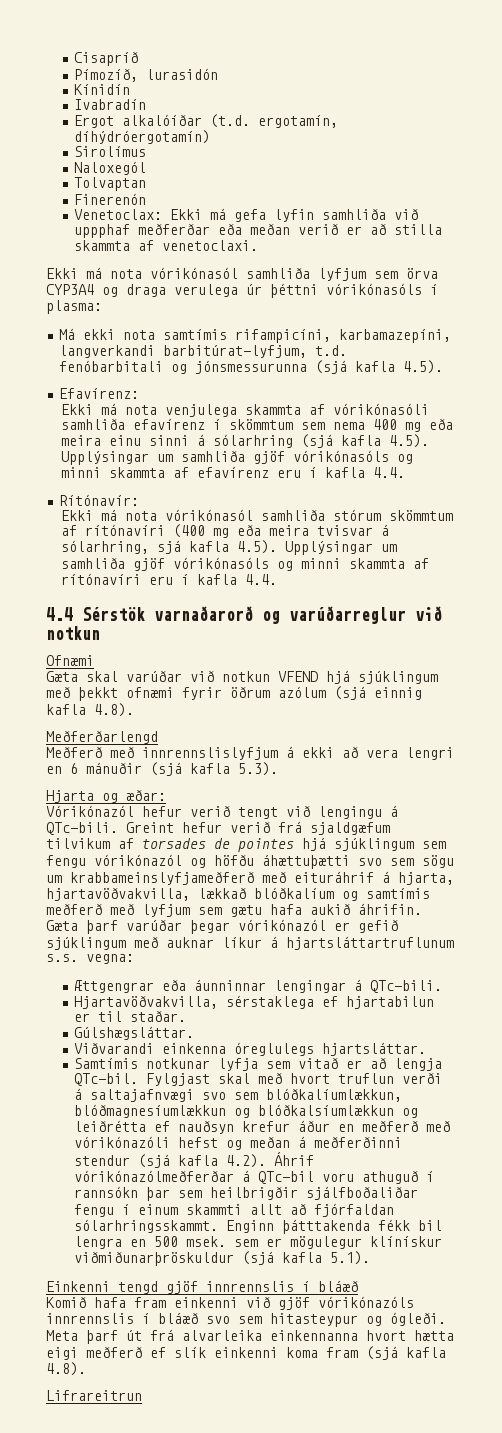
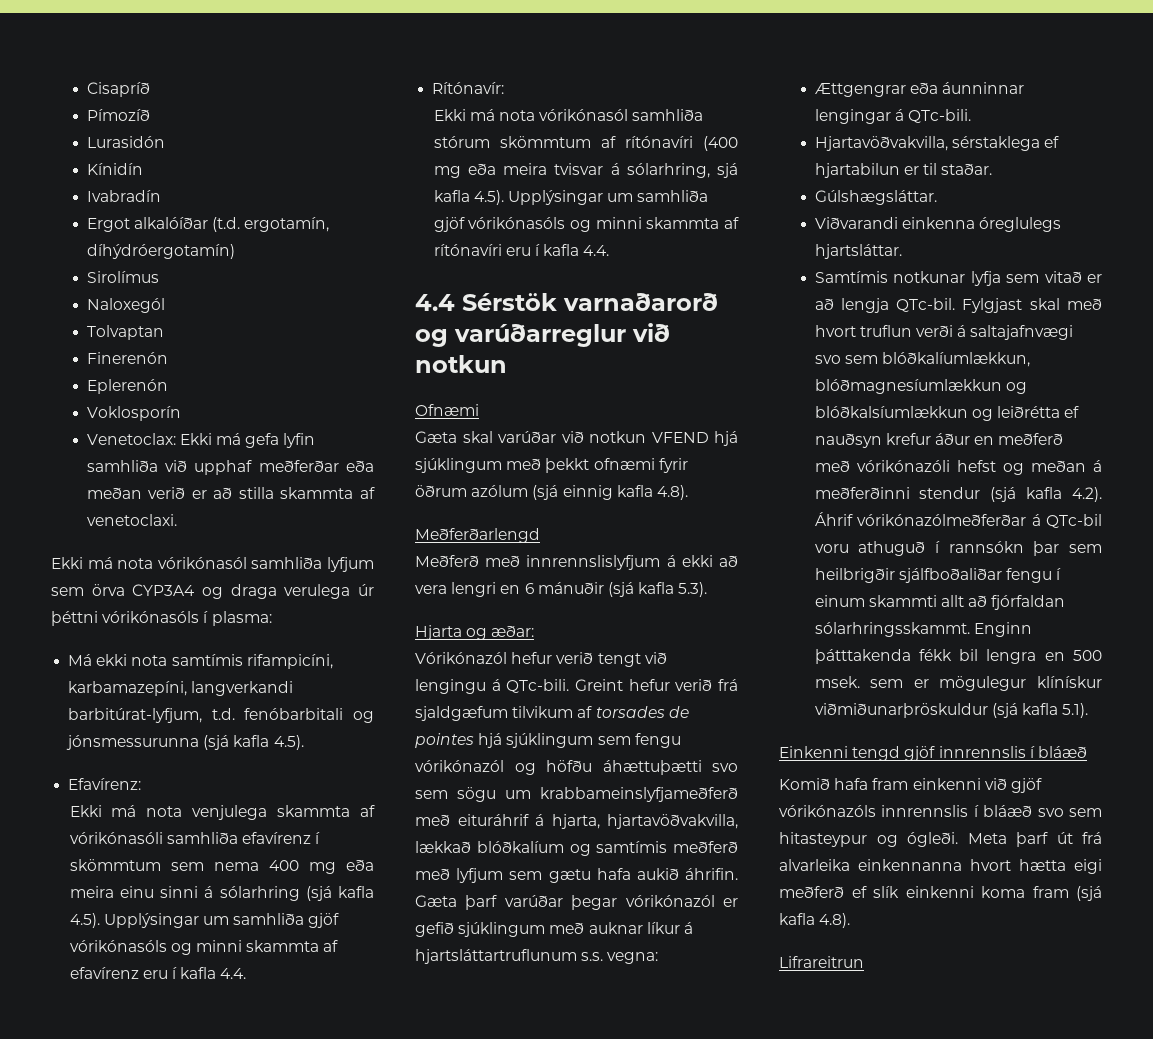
- Pímozíð, lurasidón
+ Pímozíð
+ Lurasidón
+ Eplerenón
+ Voklosporín
- Venetoclax: Ekki má gefa lyfin samhliða við uppphaf meðferðar eða meðan verið er að stilla skammta af venetoclaxi.
+ Venetoclax: Ekki má gefa lyfin samhliða við upphaf meðferðar eða meðan verið er að stilla skammta af venetoclaxi.

